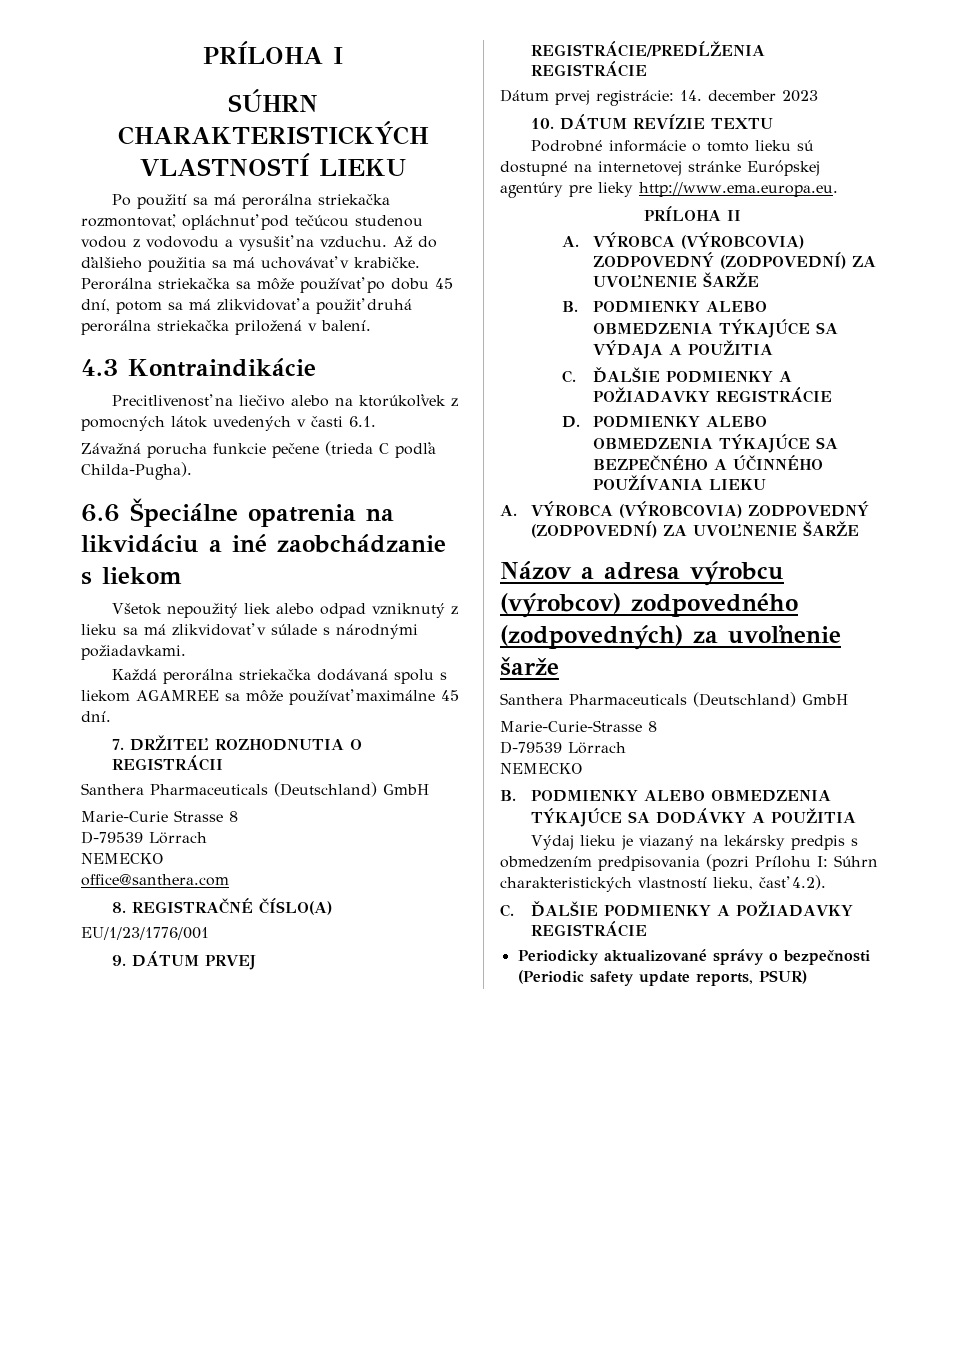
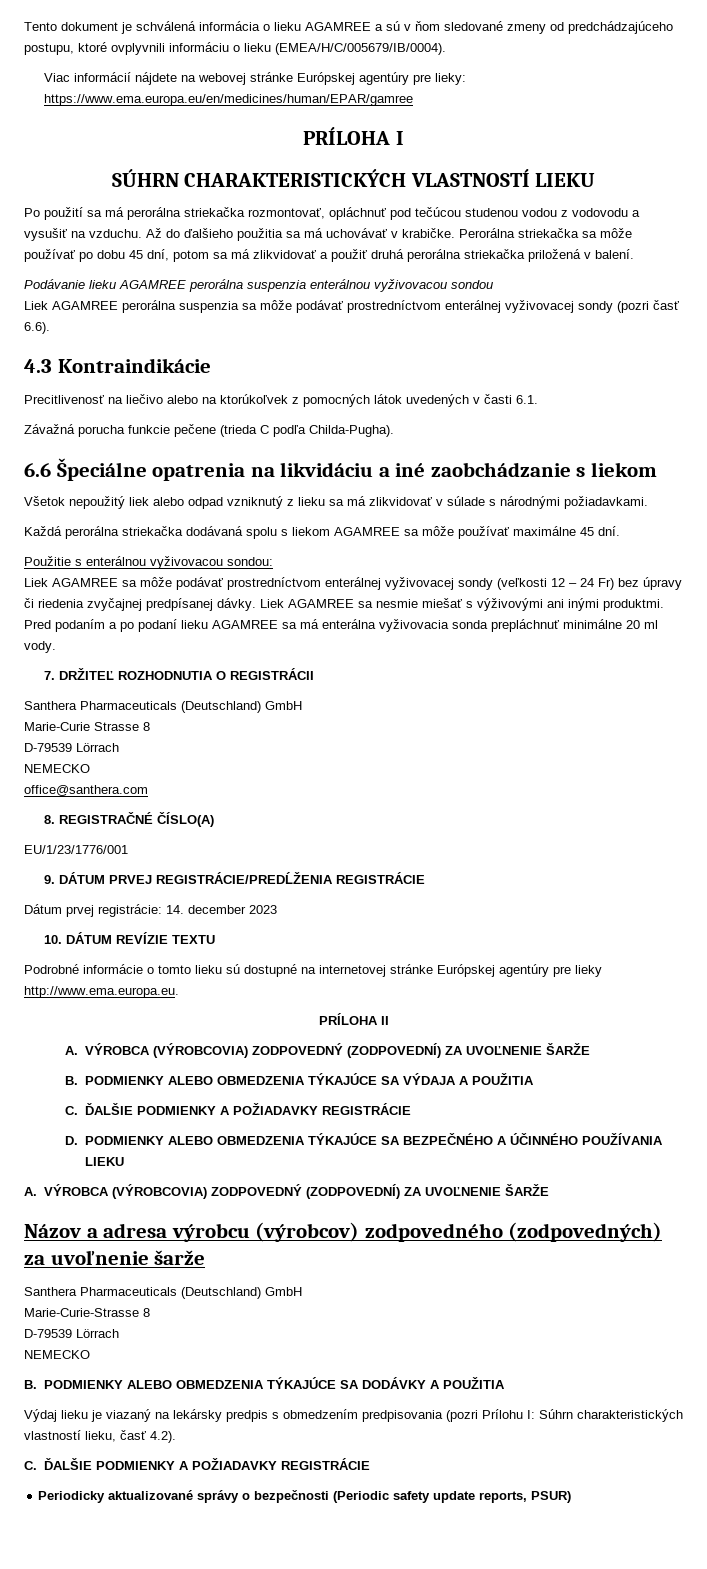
+ Tento dokument je schválená informácia o lieku AGAMREE a sú v ňom sledované zmeny od predchádzajúceho postupu, ktoré ovplyvnili informáciu o lieku (EMEA/H/C/005679/IB/0004).
+ Viac informácií nájdete na webovej stránke Európskej agentúry pre lieky: https://www.ema.europa.eu/en/medicines/human/EPAR/gamree
+ Podávanie lieku AGAMREE perorálna suspenzia enterálnou vyživovacou sondou
+ Liek AGAMREE perorálna suspenzia sa môže podávať prostredníctvom enterálnej vyživovacej sondy (pozri časť 6.6).
+ Použitie s enterálnou vyživovacou sondou:
+ Liek AGAMREE sa môže podávať prostredníctvom enterálnej vyživovacej sondy (veľkosti 12 – 24 Fr) bez úpravy či riedenia zvyčajnej predpísanej dávky. Liek AGAMREE sa nesmie miešať s výživovými ani inými produktmi. Pred podaním a po podaní lieku AGAMREE sa má enterálna vyživovacia sonda prepláchnuť minimálne 20 ml vody.

